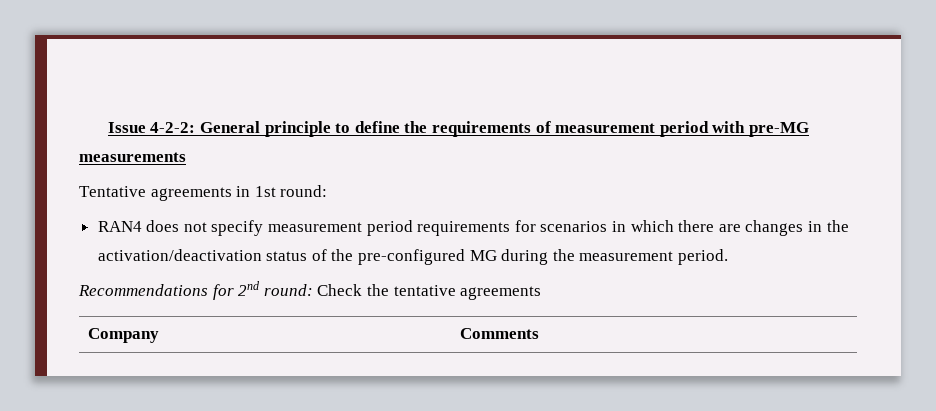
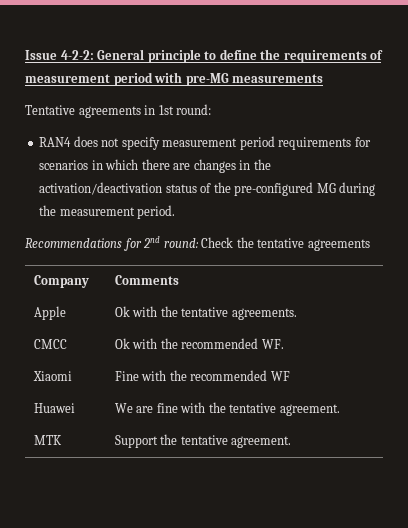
+ Apple | Ok with the tentative agreements.
+ CMCC | Ok with the recommended WF.
+ Xiaomi | Fine with the recommended WF
+ Huawei | We are fine with the tentative agreement.
+ MTK | Support the tentative agreement.

